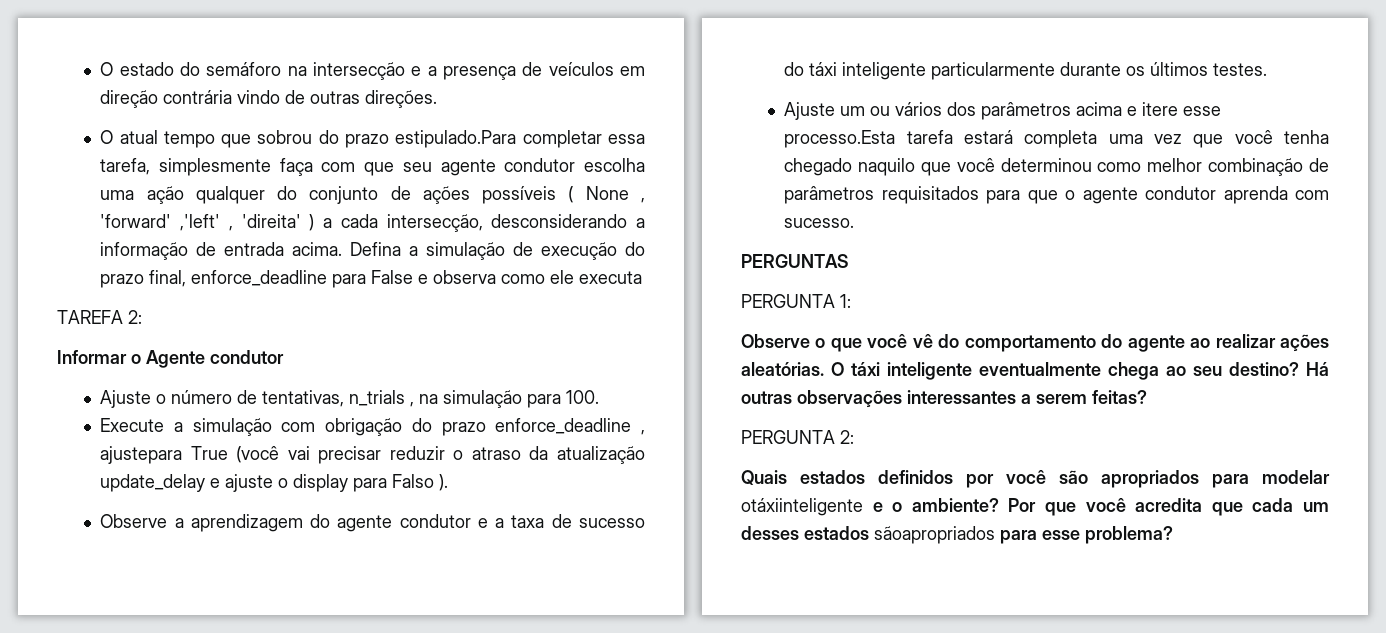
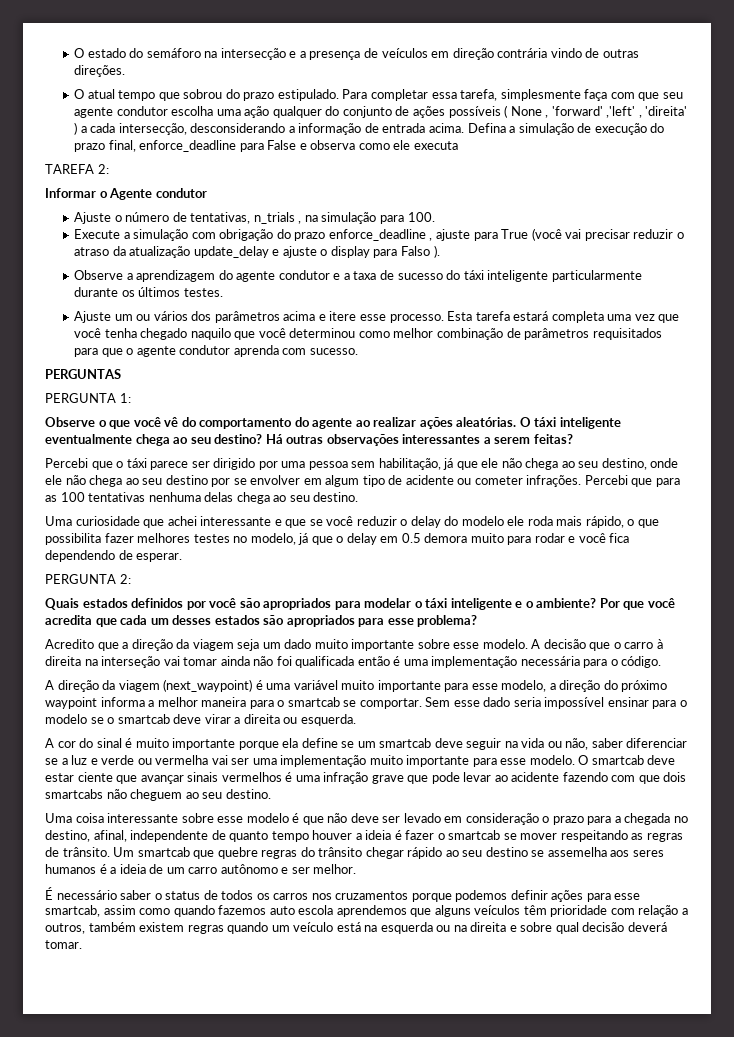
- O atual tempo que sobrou do prazo estipulado.Para completar essa tarefa, simplesmente faça com que seu agente condutor escolha uma ação qualquer do conjunto de ações possíveis ( None , 'forward' ,'left' , 'direita' ) a cada intersecção, desconsiderando a informação de entrada acima.
+ O atual tempo que sobrou do prazo estipulado. Para completar essa tarefa, simplesmente faça com que seu agente condutor escolha uma ação qualquer do conjunto de ações possíveis ( None , 'forward' ,'left' , 'direita' ) a cada intersecção, desconsiderando a informação de entrada acima.
- Execute a simulação com obrigação do prazo enforce_deadline , ajustepara True (você vai precisar reduzir o atraso da atualização update_delay e ajuste o display para Falso ).
+ Execute a simulação com obrigação do prazo enforce_deadline , ajuste para True (você vai precisar reduzir o atraso da atualização update_delay e ajuste o display para Falso ).
- Ajuste um ou vários dos parâmetros acima e itere esse processo.Esta tarefa estará completa uma vez que você tenha chegado naquilo que você determinou como melhor combinação de parâmetros requisitados para que o agente condutor aprenda com sucesso.
+ Ajuste um ou vários dos parâmetros acima e itere esse processo. Esta tarefa estará completa uma vez que você tenha chegado naquilo que você determinou como melhor combinação de parâmetros requisitados para que o agente condutor aprenda com sucesso.
+ Percebi que o táxi parece ser dirigido por uma pessoa sem habilitação, já que ele não chega ao seu destino, onde ele não chega ao seu destino por se envolver em algum tipo de acidente ou cometer infrações. Percebi que para as 100 tentativas nenhuma delas chega ao seu destino.
+ Uma curiosidade que achei interessante e que se você reduzir o delay do modelo ele roda mais rápido, o que possibilita fazer melhores testes no modelo, já que o delay em 0.5 demora muito para rodar e você fica dependendo de esperar.
- Quais estados definidos por você são apropriados para modelar otáxiinteligente e o ambiente?
+ Quais estados definidos por você são apropriados para modelar o táxi inteligente e o ambiente?
- Por que você acredita que cada um desses estados sãoapropriados para esse problema?
+ Por que você acredita que cada um desses estados são apropriados para esse problema?
+ Acredito que a direção da viagem seja um dado muito importante sobre esse modelo. A decisão que o carro à direita na interseção vai tomar ainda não foi qualificada então é uma implementação necessária para o código.
+ A direção da viagem (next_waypoint) é uma variável muito importante para esse modelo, a direção do próximo waypoint informa a melhor maneira para o smartcab se comportar. Sem esse dado seria impossível ensinar para o modelo se o smartcab deve virar a direita ou esquerda.
+ A cor do sinal é muito importante porque ela define se um smartcab deve seguir na vida ou não, saber diferenciar se a luz e verde ou vermelha vai ser uma implementação muito importante para esse modelo. O smartcab deve estar ciente que avançar sinais vermelhos é uma infração grave que pode levar ao acidente fazendo com que dois smartcabs não cheguem ao seu destino.
+ Uma coisa interessante sobre esse modelo é que não deve ser levado em consideração o prazo para a chegada no destino, afinal, independente de quanto tempo houver a ideia é fazer o smartcab se mover respeitando as regras de trânsito. Um smartcab que quebre regras do trânsito chegar rápido ao seu destino se assemelha aos seres humanos é a ideia de um carro autônomo e ser melhor.
+ É necessário saber o status de todos os carros nos cruzamentos porque podemos definir ações para esse smartcab, assim como quando fazemos auto escola aprendemos que alguns veículos têm prioridade com relação a outros, também existem regras quando um veículo está na esquerda ou na direita e sobre qual decisão deverá tomar.

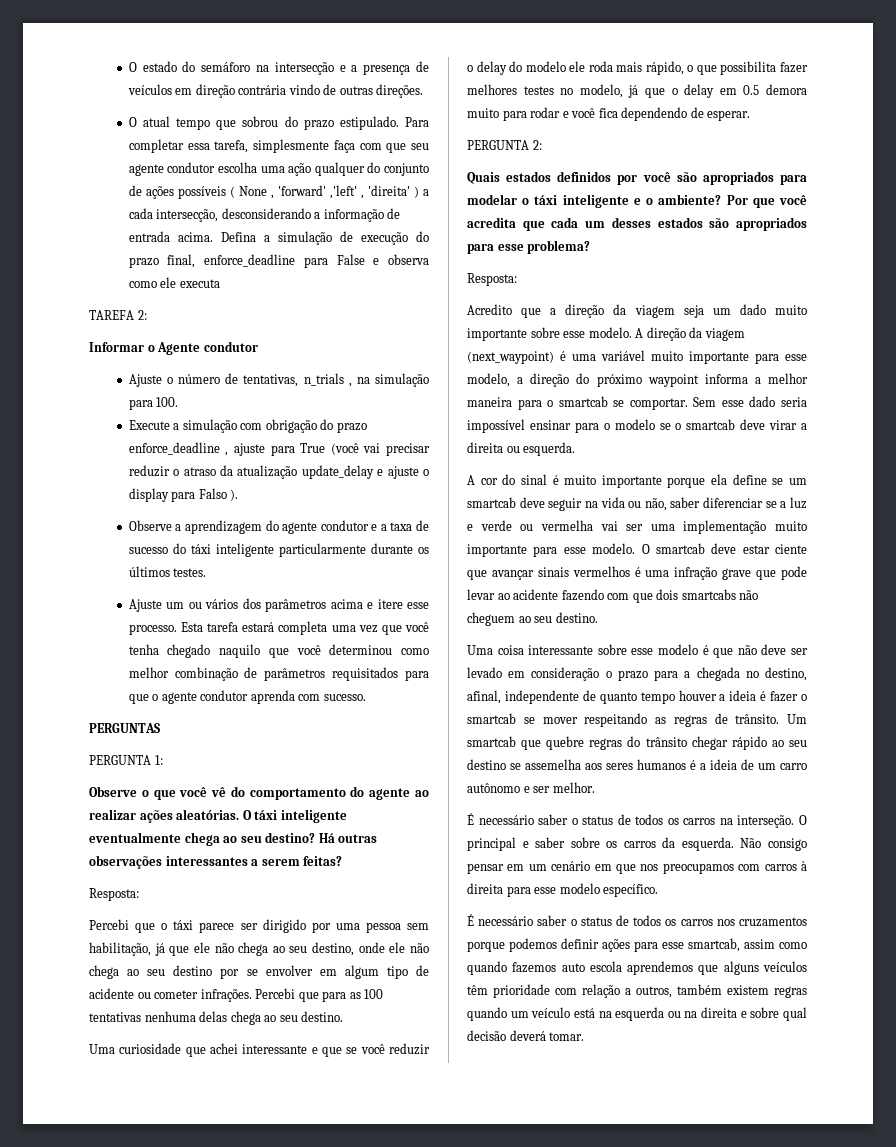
  Há outras observações interessantes a serem feitas?
+ Resposta:
  Por que você acredita que cada um desses estados são apropriados para esse problema?
+ Resposta:
- A decisão que o carro à direita na interseção vai tomar ainda não foi qualificada então é uma implementação necessária para o código.
+ É necessário saber o status de todos os carros na interseção. O principal e saber sobre os carros da esquerda. Não consigo pensar em um cenário em que nos preocupamos com carros à direita para esse modelo específico.

